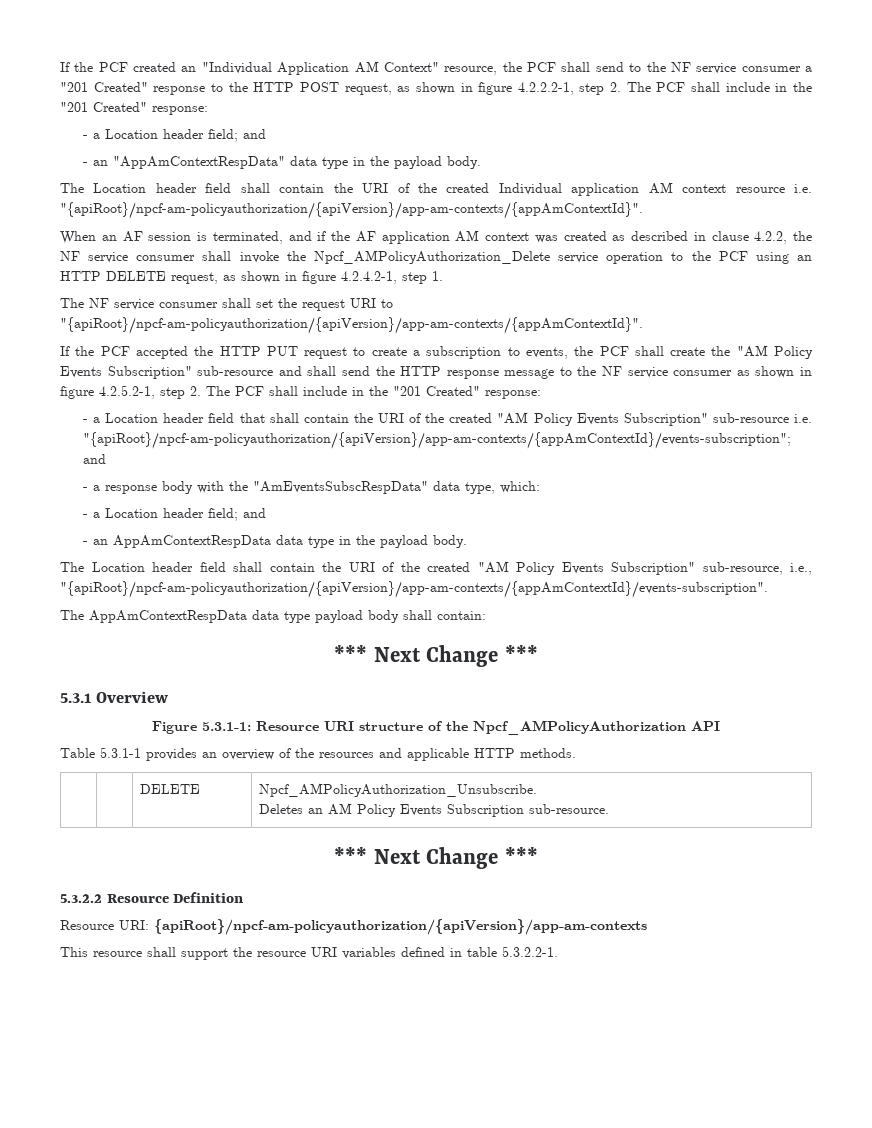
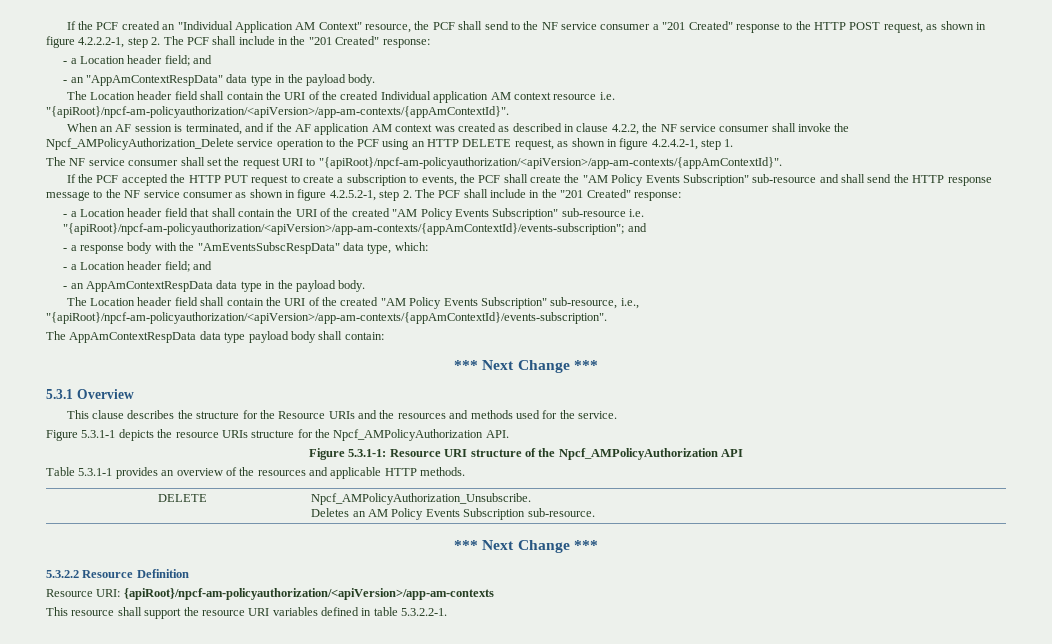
- The Location header field shall contain the URI of the created Individual application AM context resource i.e. "{apiRoot}/npcf-am-policyauthorization/{apiVersion}/app-am-contexts/{appAmContextId}".
+ The Location header field shall contain the URI of the created Individual application AM context resource i.e. "{apiRoot}/npcf-am-policyauthorization/<apiVersion>/app-am-contexts/{appAmContextId}".
- The NF service consumer shall set the request URI to "{apiRoot}/npcf-am-policyauthorization/{apiVersion}/app-am-contexts/{appAmContextId}".
+ The NF service consumer shall set the request URI to "{apiRoot}/npcf-am-policyauthorization/<apiVersion>/app-am-contexts/{appAmContextId}".
- - a Location header field that shall contain the URI of the created "AM Policy Events Subscription" sub-resource i.e. "{apiRoot}/npcf-am-policyauthorization/{apiVersion}/app-am-contexts/{appAmContextId}/events-subscription"; and
+ - a Location header field that shall contain the URI of the created "AM Policy Events Subscription" sub-resource i.e. "{apiRoot}/npcf-am-policyauthorization/<apiVersion>/app-am-contexts/{appAmContextId}/events-subscription"; and
- The Location header field shall contain the URI of the created "AM Policy Events Subscription" sub-resource, i.e., "{apiRoot}/npcf-am-policyauthorization/{apiVersion}/app-am-contexts/{appAmContextId}/events-subscription".
+ The Location header field shall contain the URI of the created "AM Policy Events Subscription" sub-resource, i.e., "{apiRoot}/npcf-am-policyauthorization/<apiVersion>/app-am-contexts/{appAmContextId}/events-subscription".
+ This clause describes the structure for the Resource URIs and the resources and methods used for the service.
+ Figure 5.3.1-1 depicts the resource URIs structure for the Npcf_AMPolicyAuthorization API.
- Resource URI: {apiRoot}/npcf-am-policyauthorization/{apiVersion}/app-am-contexts
+ Resource URI: {apiRoot}/npcf-am-policyauthorization/<apiVersion>/app-am-contexts

